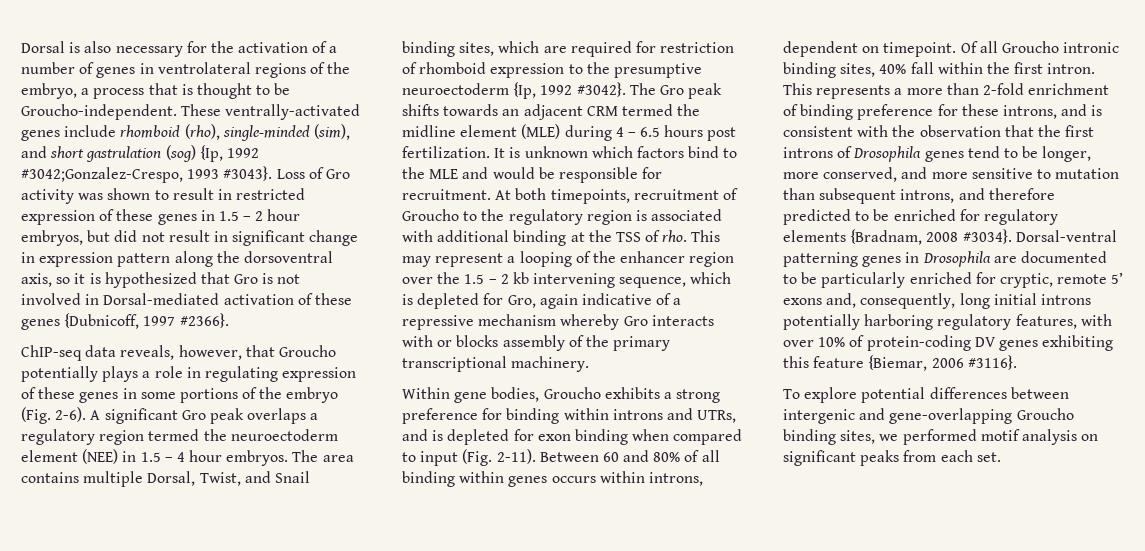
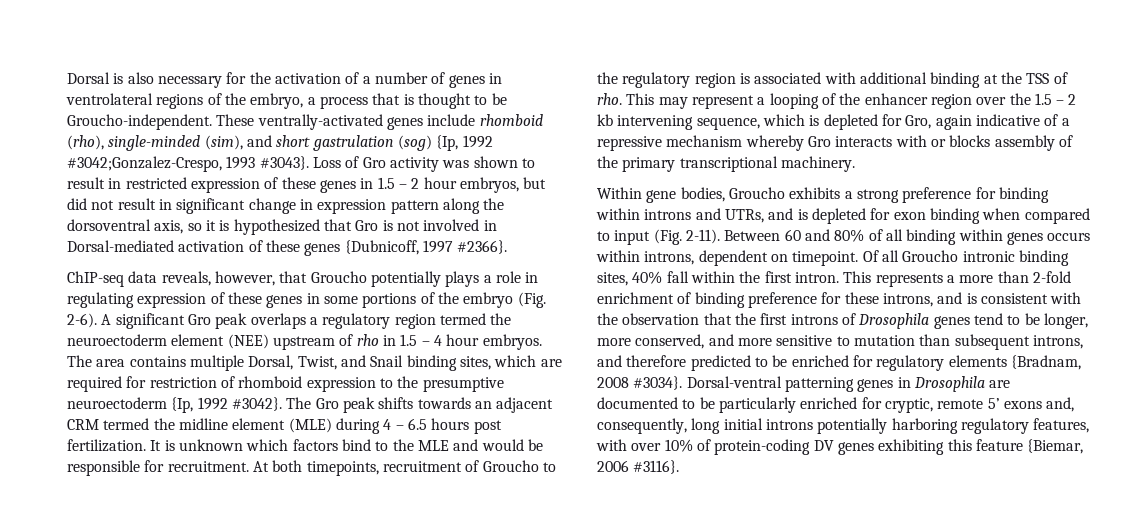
- A significant Gro peak overlaps a regulatory region termed the neuroectoderm element (NEE) in 1.5 – 4 hour embryos.
+ A significant Gro peak overlaps a regulatory region termed the neuroectoderm element (NEE) upstream of rho in 1.5 – 4 hour embryos.
- To explore potential differences between intergenic and gene-overlapping Groucho binding sites, we performed motif analysis on significant peaks from each set.

